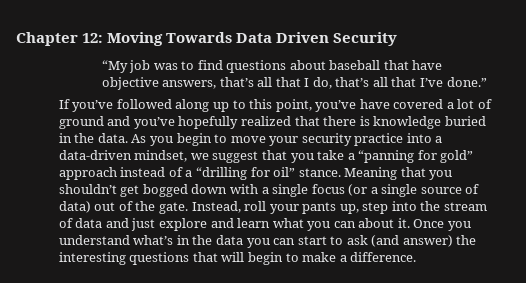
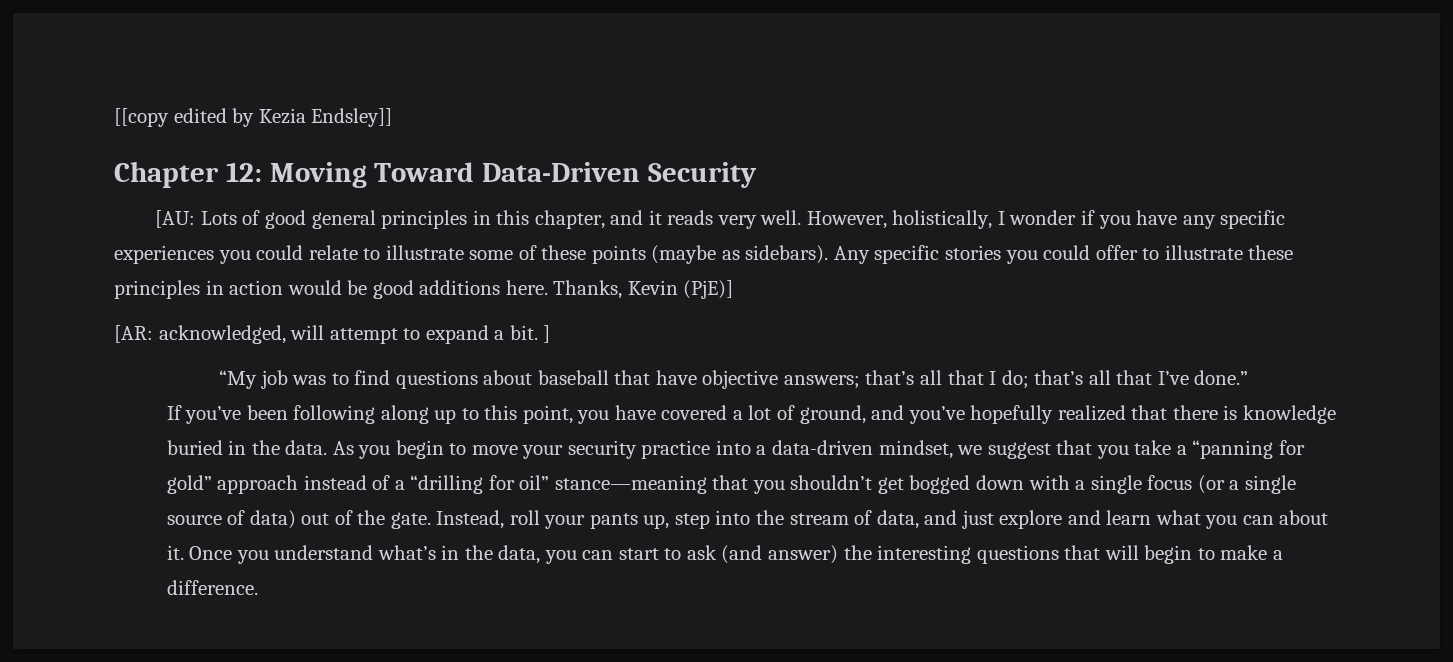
- Chapter 12: Moving Towards Data Driven Security
+ [[copy edited by Kezia Endsley]]
+ Chapter 12: Moving Toward Data-Driven Security
+ [AU: Lots of good general principles in this chapter, and it reads very well. However, holistically, I wonder if you have any specific experiences you could relate to illustrate some of these points (maybe as sidebars). Any specific stories you could offer to illustrate these principles in action would be good additions here. Thanks, Kevin (PjE)]
+ [AR: acknowledged, will attempt to expand a bit. ]
- “My job was to find questions about baseball that have objective answers, that’s all that I do, that’s all that I’ve done.”
+ “My job was to find questions about baseball that have objective answers; that’s all that I do; that’s all that I’ve done.”
- If you’ve followed along up to this point, you’ve have covered a lot of ground and you’ve hopefully realized that there is knowledge buried in the data.
+ If you’ve been following along up to this point, you have covered a lot of ground, and you’ve hopefully realized that there is knowledge buried in the data.
- As you begin to move your security practice into a data-driven mindset, we suggest that you take a “panning for gold” approach instead of a “drilling for oil” stance. Meaning that you shouldn’t get bogged down with a single focus (or a single source of data) out of the gate.
+ As you begin to move your security practice into a data-driven mindset, we suggest that you take a “panning for gold” approach instead of a “drilling for oil” stance—meaning that you shouldn’t get bogged down with a single focus (or a single source of data) out of the gate.
- Instead, roll your pants up, step into the stream of data and just explore and learn what you can about it.
+ Instead, roll your pants up, step into the stream of data, and just explore and learn what you can about it.
- Once you understand what’s in the data you can start to ask (and answer) the interesting questions that will begin to make a difference.
+ Once you understand what’s in the data, you can start to ask (and answer) the interesting questions that will begin to make a difference.

